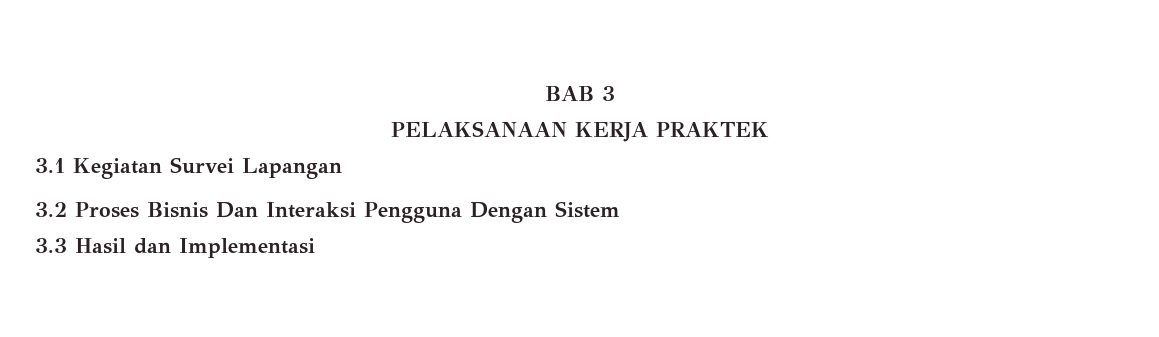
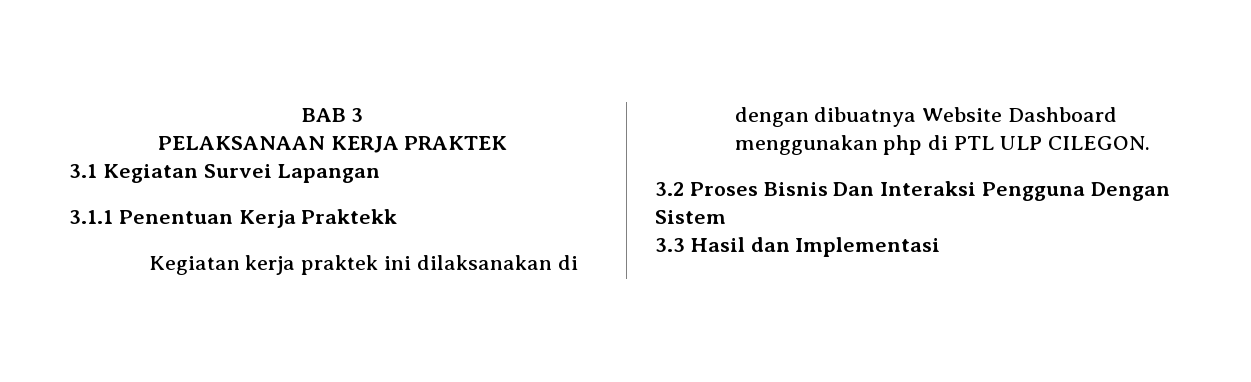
+ 3.1.1 Penentuan Kerja Praktekk
+ Kegiatan kerja praktek ini dilaksanakan di dengan dibuatnya Website Dashboard menggunakan php di PTL ULP CILEGON.

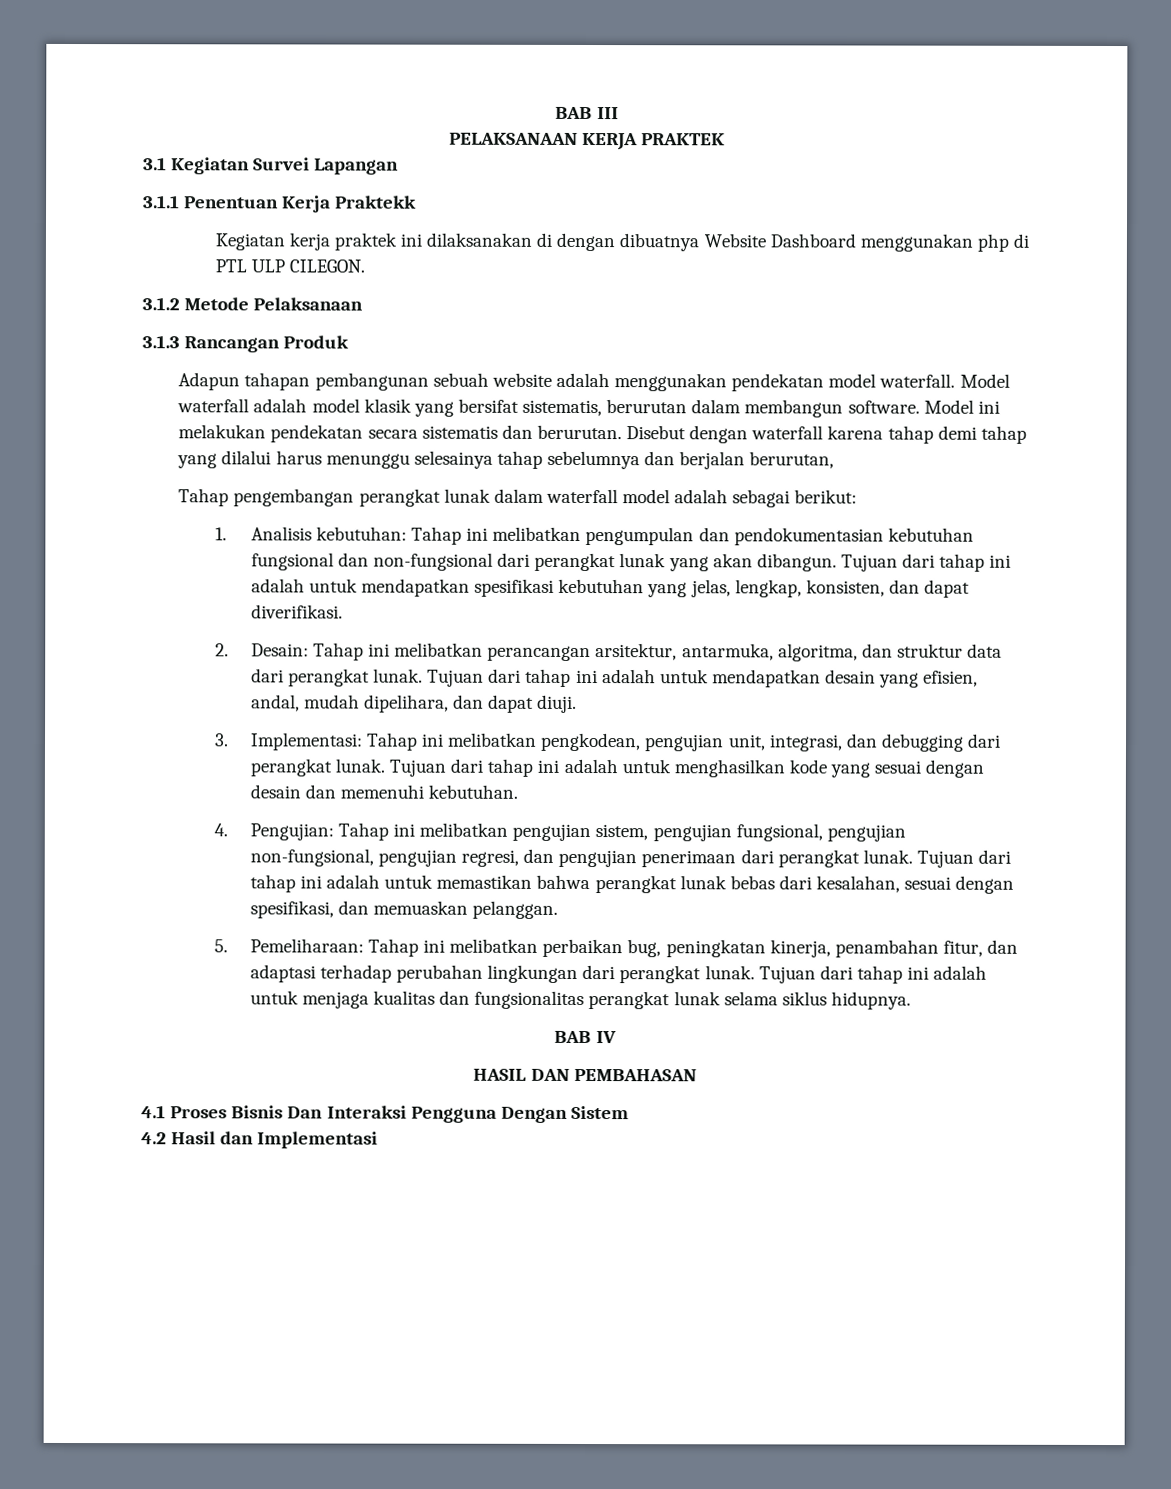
- BAB 3
+ BAB III
- 3.2 Proses Bisnis Dan Interaksi Pengguna Dengan Sistem
+ 3.1.2 Metode Pelaksanaan
+ 3.1.3 Rancangan Produk
+ Adapun tahapan pembangunan sebuah website adalah menggunakan pendekatan model waterfall. Model waterfall adalah model klasik yang bersifat sistematis, berurutan dalam membangun software. Model ini melakukan pendekatan secara sistematis dan berurutan. Disebut dengan waterfall karena tahap demi tahap yang dilalui harus menunggu selesainya tahap sebelumnya dan berjalan berurutan,
+ Tahap pengembangan perangkat lunak dalam waterfall model adalah sebagai berikut:
+ 1. Analisis kebutuhan: Tahap ini melibatkan pengumpulan dan pendokumentasian kebutuhan fungsional dan non-fungsional dari perangkat lunak yang akan dibangun. Tujuan dari tahap ini adalah untuk mendapatkan spesifikasi kebutuhan yang jelas, lengkap, konsisten, dan dapat diverifikasi.
+ 2. Desain: Tahap ini melibatkan perancangan arsitektur, antarmuka, algoritma, dan struktur data dari perangkat lunak. Tujuan dari tahap ini adalah untuk mendapatkan desain yang efisien, andal, mudah dipelihara, dan dapat diuji.
+ 3. Implementasi: Tahap ini melibatkan pengkodean, pengujian unit, integrasi, dan debugging dari perangkat lunak. Tujuan dari tahap ini adalah untuk menghasilkan kode yang sesuai dengan desain dan memenuhi kebutuhan.
+ 4. Pengujian: Tahap ini melibatkan pengujian sistem, pengujian fungsional, pengujian non-fungsional, pengujian regresi, dan pengujian penerimaan dari perangkat lunak. Tujuan dari tahap ini adalah untuk memastikan bahwa perangkat lunak bebas dari kesalahan, sesuai dengan spesifikasi, dan memuaskan pelanggan.
+ 5. Pemeliharaan: Tahap ini melibatkan perbaikan bug, peningkatan kinerja, penambahan fitur, dan adaptasi terhadap perubahan lingkungan dari perangkat lunak. Tujuan dari tahap ini adalah untuk menjaga kualitas dan fungsionalitas perangkat lunak selama siklus hidupnya.
+ BAB IV
+ HASIL DAN PEMBAHASAN
+ 4.1 Proses Bisnis Dan Interaksi Pengguna Dengan Sistem
- 3.3 Hasil dan Implementasi
+ 4.2 Hasil dan Implementasi

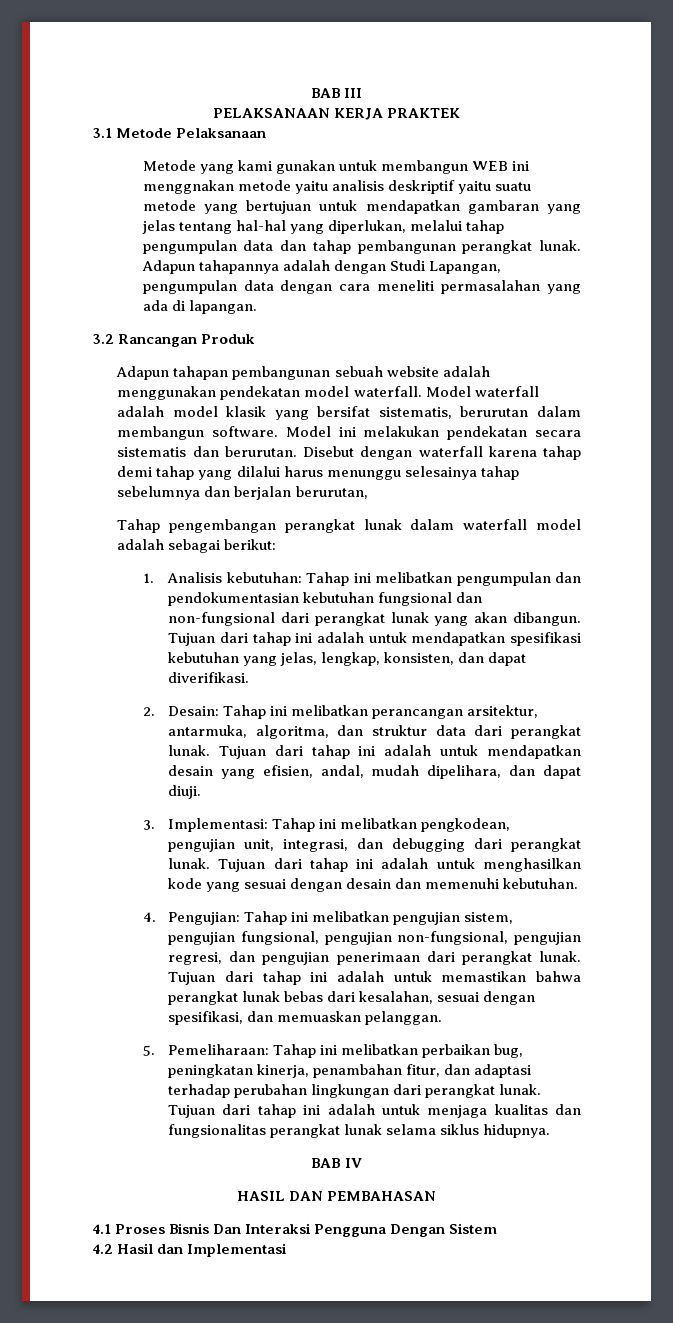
- 3.1 Kegiatan Survei Lapangan
- 3.1.1 Penentuan Kerja Praktekk
- Kegiatan kerja praktek ini dilaksanakan di dengan dibuatnya Website Dashboard menggunakan php di PTL ULP CILEGON.
- 3.1.2 Metode Pelaksanaan
- 3.1.3 Rancangan Produk
+ 3.1 Metode Pelaksanaan
+ Metode yang kami gunakan untuk membangun WEB ini menggnakan metode yaitu analisis deskriptif yaitu suatu metode yang bertujuan untuk mendapatkan gambaran yang jelas tentang hal-hal yang diperlukan, melalui tahap pengumpulan data dan tahap pembangunan perangkat lunak. Adapun tahapannya adalah dengan Studi Lapangan, pengumpulan data dengan cara meneliti permasalahan yang ada di lapangan.
+ 3.2 Rancangan Produk

